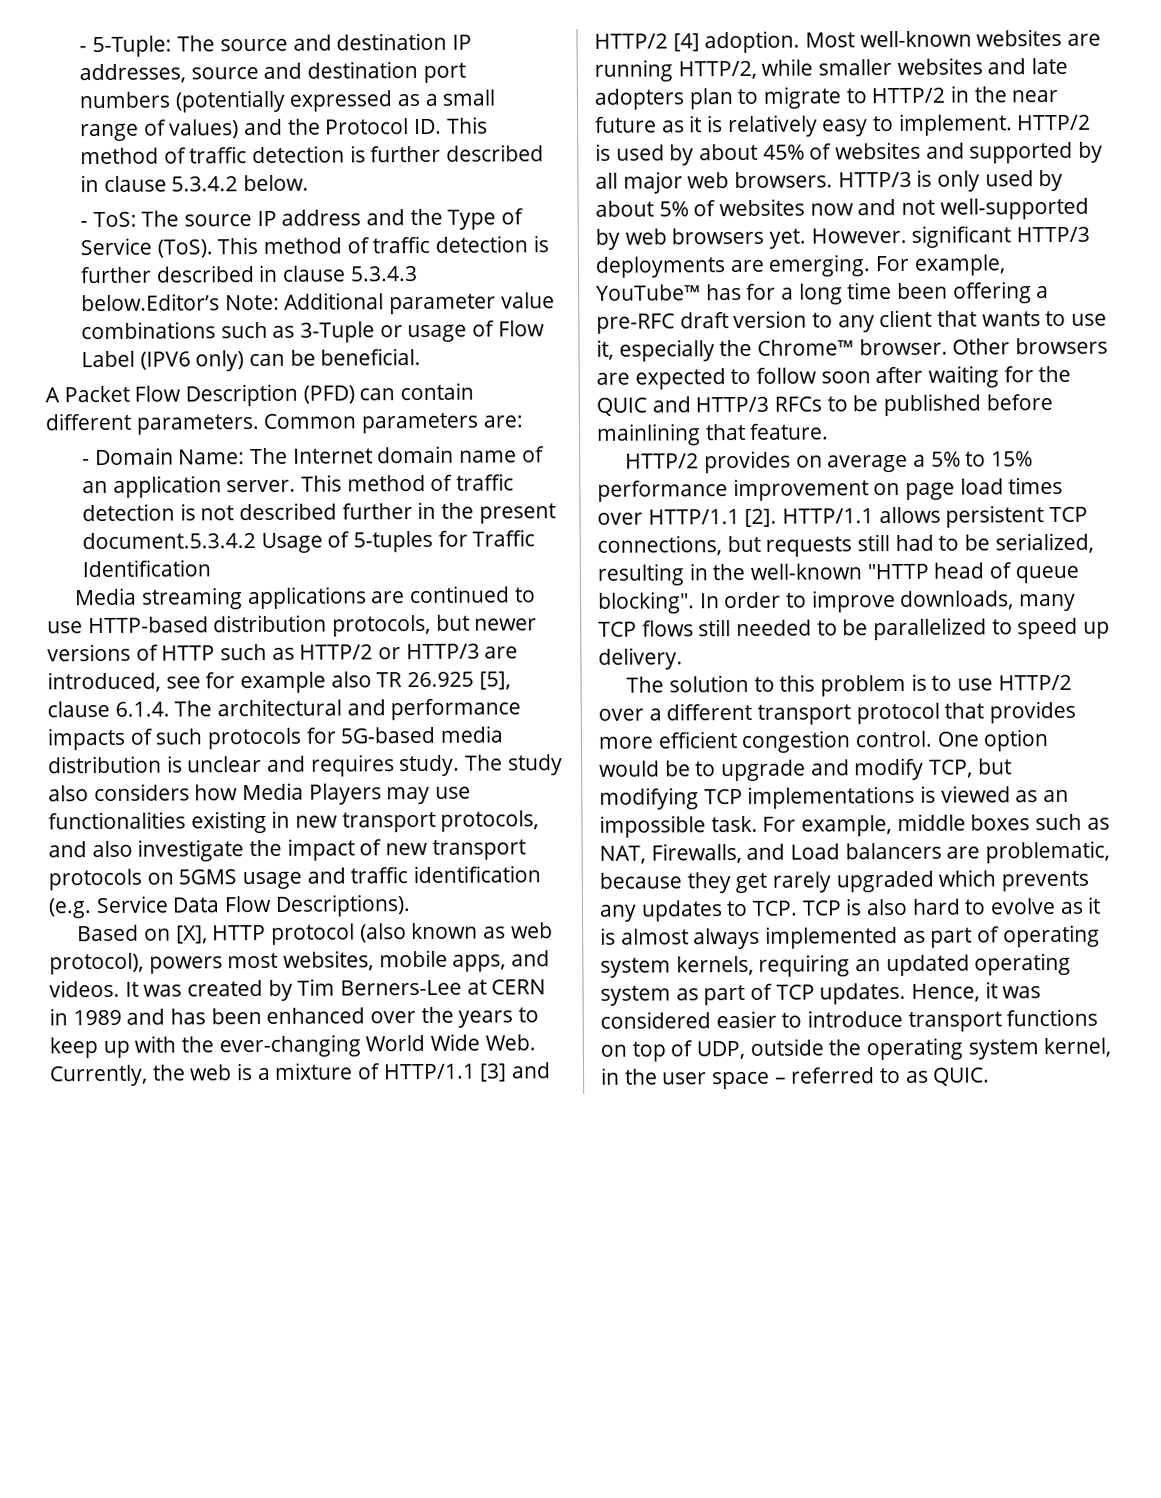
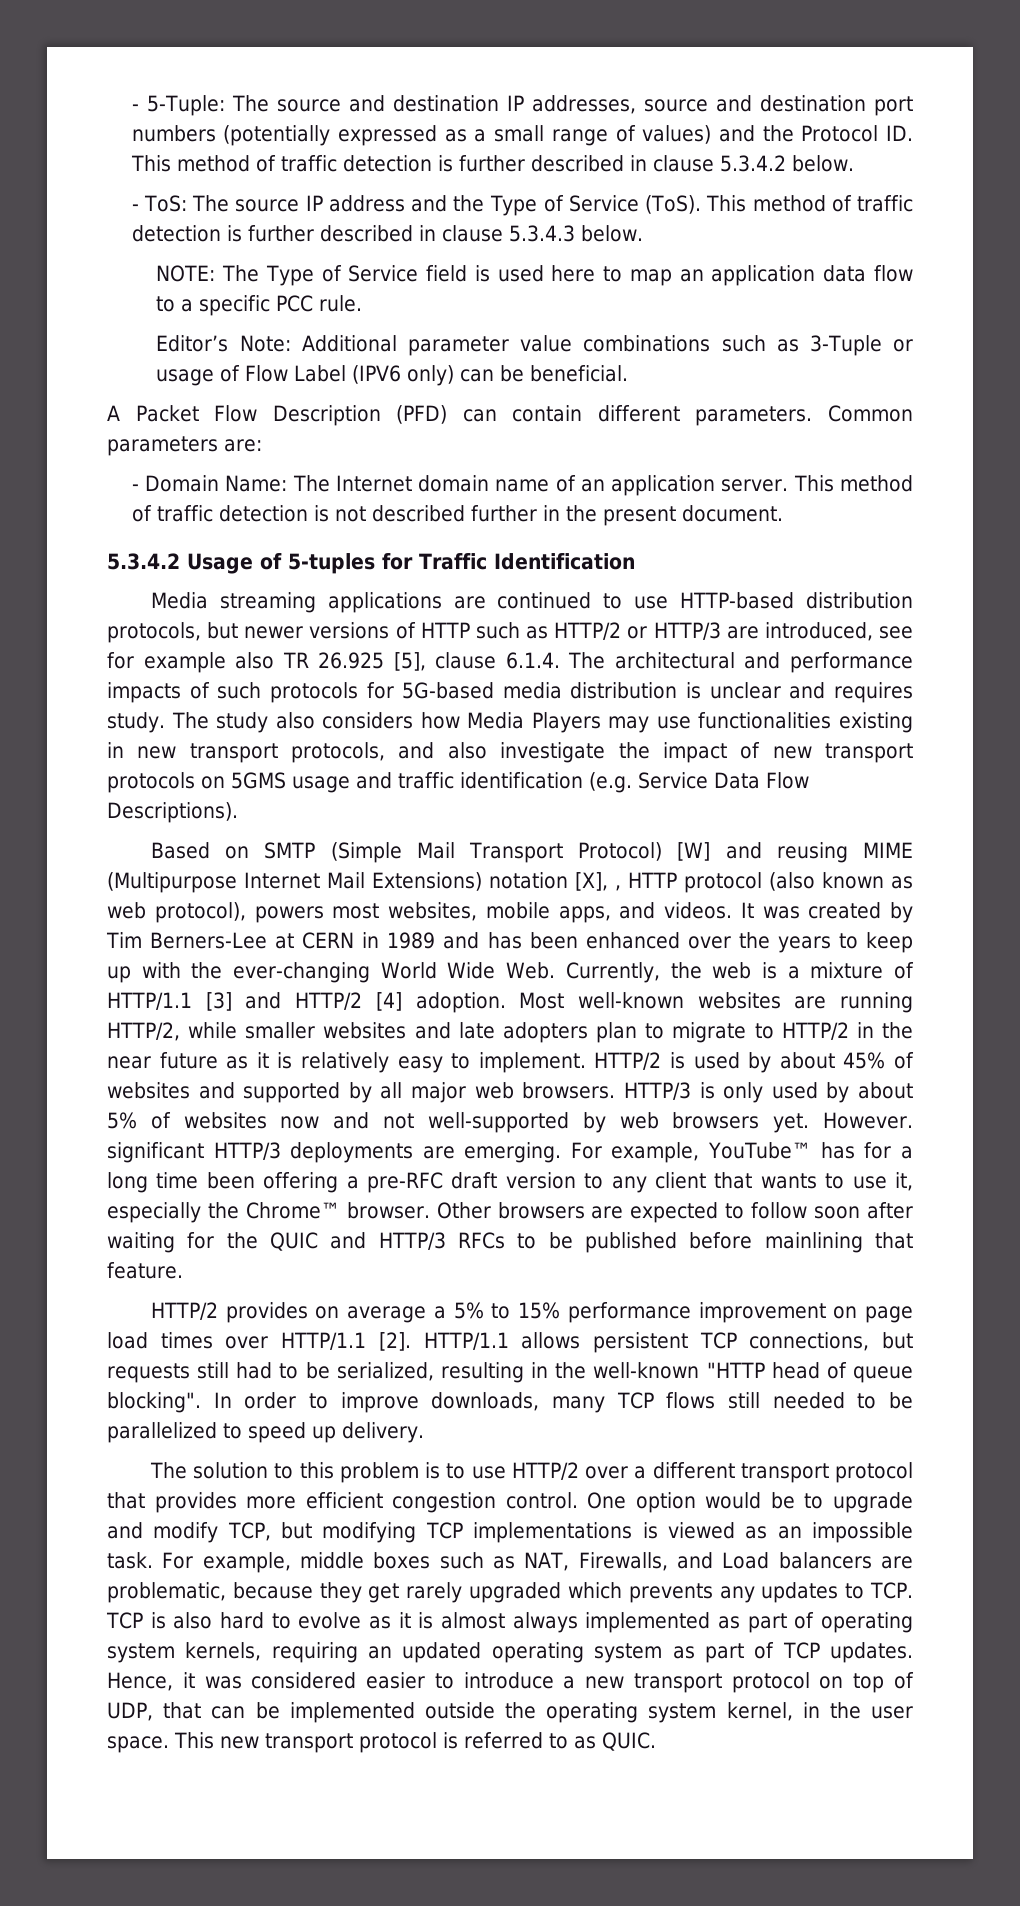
- This method of traffic detection is further described in clause 5.3.4.3 below.Editor’s Note: Additional parameter value combinations such as 3-Tuple or usage of Flow Label (IPV6 only) can be beneficial.
+ This method of traffic detection is further described in clause 5.3.4.3 below.
+ NOTE: The Type of Service field is used here to map an application data flow to a specific PCC rule.
+ Editor’s Note: Additional parameter value combinations such as 3-Tuple or usage of Flow Label (IPV6 only) can be beneficial.
- This method of traffic detection is not described further in the present document.5.3.4.2 Usage of 5-tuples for Traffic Identification
+ This method of traffic detection is not described further in the present document.
+ 5.3.4.2 Usage of 5-tuples for Traffic Identification
- Based on [X], HTTP protocol (also known as web protocol), powers most websites, mobile apps, and videos.
+ Based on SMTP (Simple Mail Transport Protocol) [W] and reusing MIME (Multipurpose Internet Mail Extensions) notation [X], , HTTP protocol (also known as web protocol), powers most websites, mobile apps, and videos.
- Hence, it was considered easier to introduce transport functions on top of UDP, outside the operating system kernel, in the user space – referred to as QUIC.
+ Hence, it was considered easier to introduce a new transport protocol on top of UDP, that can be implemented outside the operating system kernel, in the user space. This new transport protocol is referred to as QUIC.

